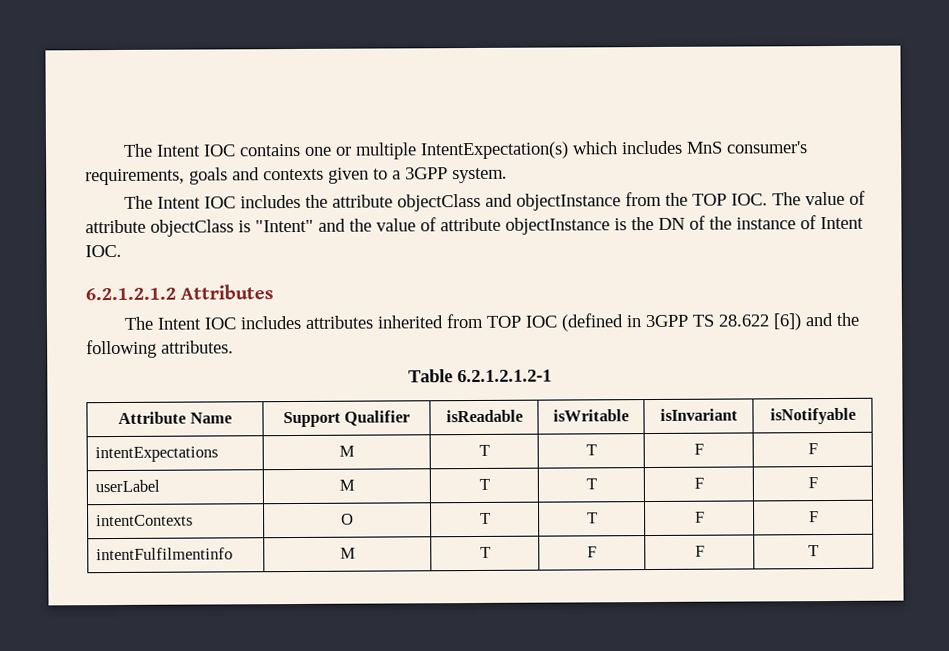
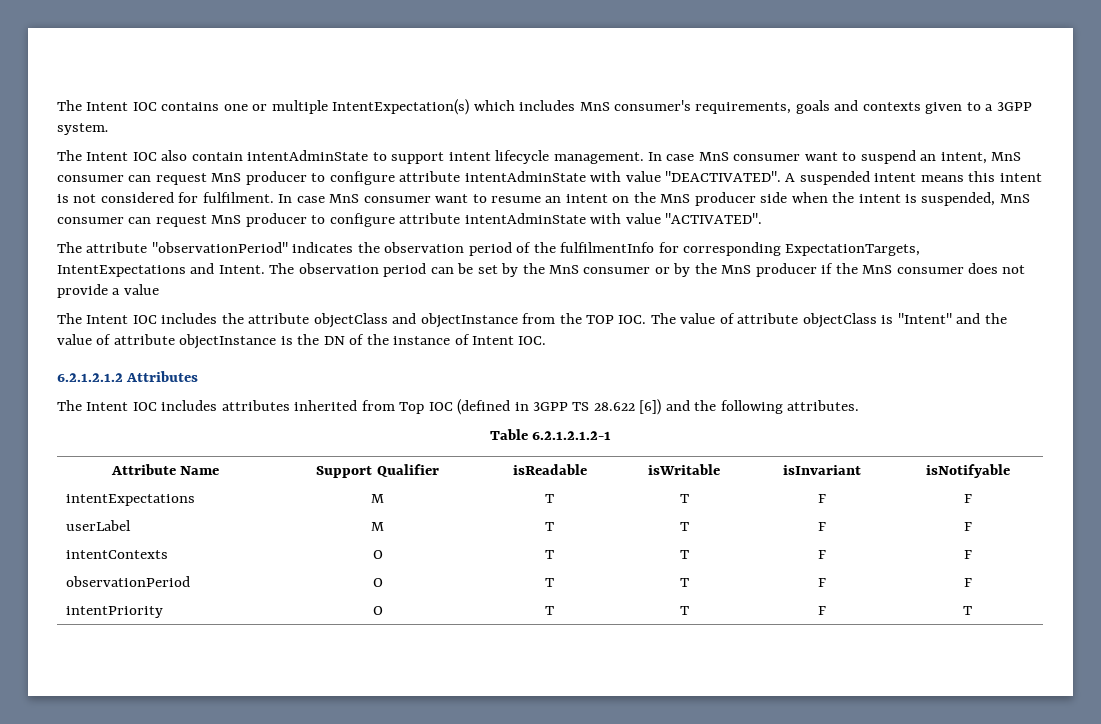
+ The Intent IOC also contain intentAdminState to support intent lifecycle management. In case MnS consumer want to suspend an intent, MnS consumer can request MnS producer to configure attribute intentAdminState with value "DEACTIVATED". A suspended intent means this intent is not considered for fulfilment. In case MnS consumer want to resume an intent on the MnS producer side when the intent is suspended, MnS consumer can request MnS producer to configure attribute intentAdminState with value "ACTIVATED".
+ The attribute "observationPeriod" indicates the observation period of the fulfilmentInfo for corresponding ExpectationTargets, IntentExpectations and Intent. The observation period can be set by the MnS consumer or by the MnS producer if the MnS consumer does not provide a value
- The Intent IOC includes attributes inherited from TOP IOC (defined in 3GPP TS 28.622 [6]) and the following attributes.
+ The Intent IOC includes attributes inherited from Top IOC (defined in 3GPP TS 28.622 [6]) and the following attributes.
- intentFulfilmentinfo | M | T | F | F | T
+ observationPeriod | O | T | T | F | F
+ intentPriority | O | T | T | F | T

